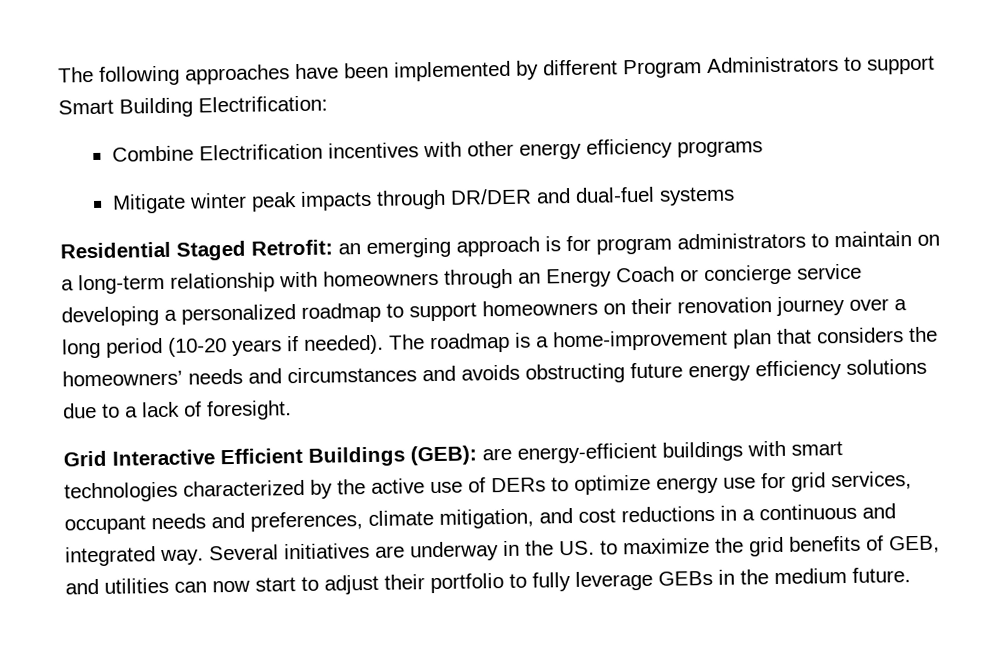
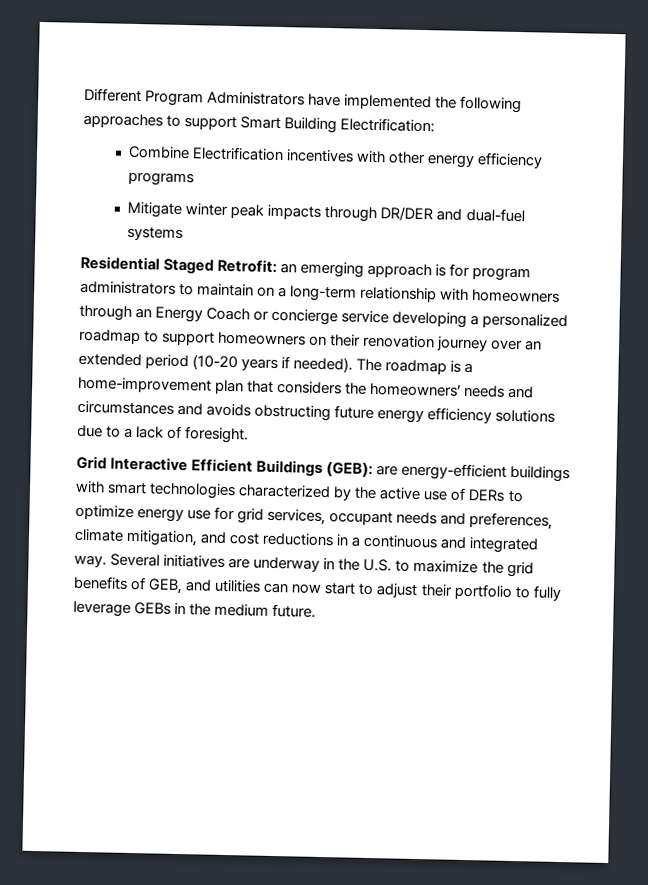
- The following approaches have been implemented by different Program Administrators to support Smart Building Electrification:
+ Different Program Administrators have implemented the following approaches to support Smart Building Electrification:
- Residential Staged Retrofit: an emerging approach is for program administrators to maintain on a long-term relationship with homeowners through an Energy Coach or concierge service developing a personalized roadmap to support homeowners on their renovation journey over a long period (10-20 years if needed).
+ Residential Staged Retrofit: an emerging approach is for program administrators to maintain on a long-term relationship with homeowners through an Energy Coach or concierge service developing a personalized roadmap to support homeowners on their renovation journey over an extended period (10-20 years if needed).
- Several initiatives are underway in the US. to maximize the grid benefits of GEB, and utilities can now start to adjust their portfolio to fully leverage GEBs in the medium future.
+ Several initiatives are underway in the U.S. to maximize the grid benefits of GEB, and utilities can now start to adjust their portfolio to fully leverage GEBs in the medium future.

